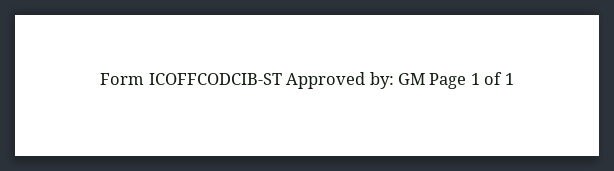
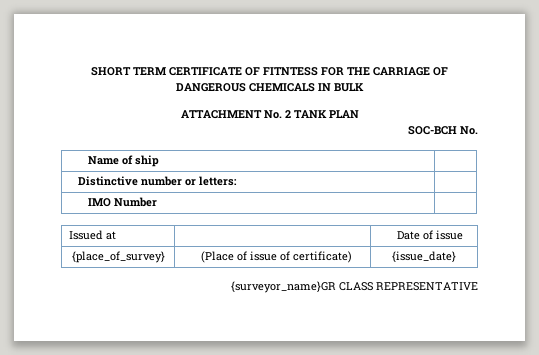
- Form ICOFFCODCIB-ST Approved by: GM Page 1 of 1
+ SHORT TERM CERTIFICATE OF FITNTESS FOR THE CARRIAGE OF DANGEROUS CHEMICALS IN BULK
+ ATTACHMENT No. 2 TANK PLAN
+ SOC-BCH No.
+ Name of ship |
+ Distinctive number or letters: |
+ IMO Number |
+ Issued at | | Date of issue
+ {place_of_survey} | (Place of issue of certificate) | {issue_date}
+ {surveyor_name}GR CLASS REPRESENTATIVE

